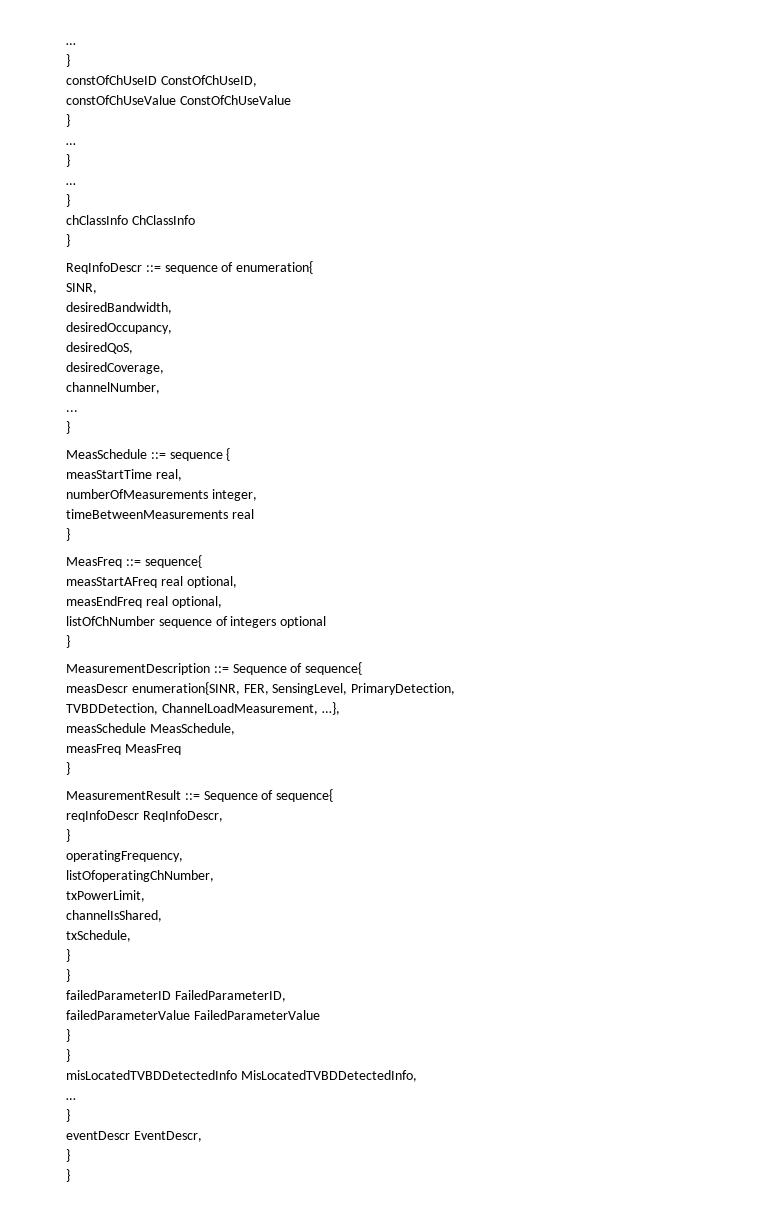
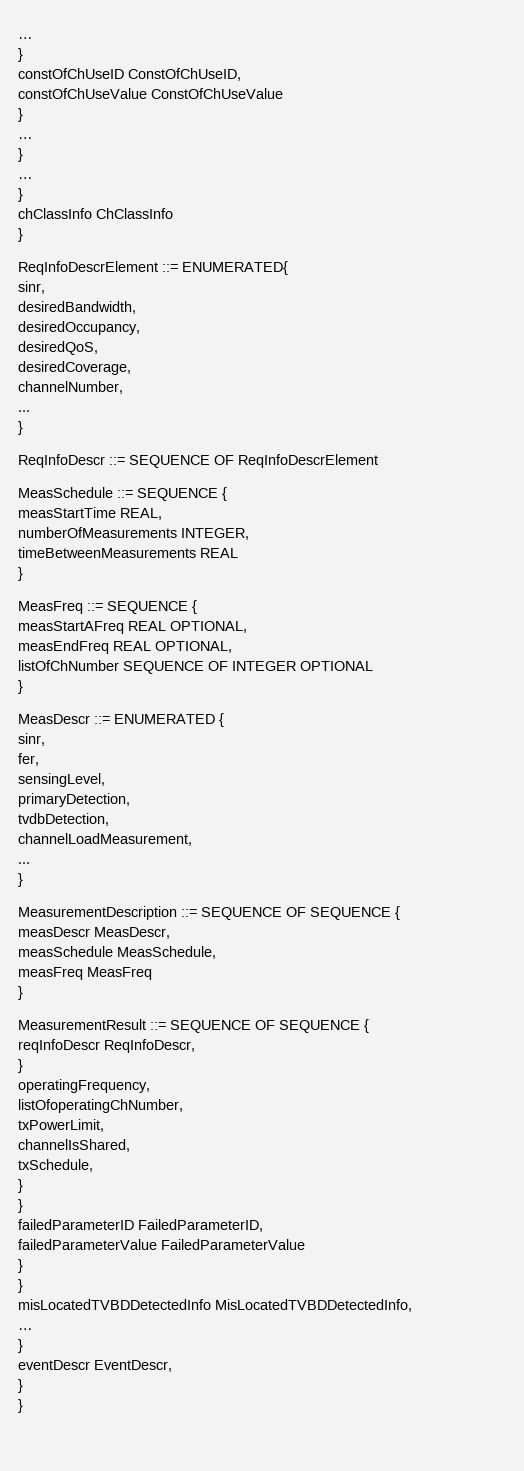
- ReqInfoDescr ::= sequence of enumeration{
- SINR,
+ ReqInfoDescrElement ::= ENUMERATED{
+ sinr,
+ ReqInfoDescr ::= SEQUENCE OF ReqInfoDescrElement
- MeasSchedule ::= sequence {
+ MeasSchedule ::= SEQUENCE {
- measStartTime real,
+ measStartTime REAL,
- numberOfMeasurements integer,
+ numberOfMeasurements INTEGER,
- timeBetweenMeasurements real
+ timeBetweenMeasurements REAL
- MeasFreq ::= sequence{
+ MeasFreq ::= SEQUENCE {
- measStartAFreq real optional,
+ measStartAFreq REAL OPTIONAL,
- measEndFreq real optional,
+ measEndFreq REAL OPTIONAL,
- listOfChNumber sequence of integers optional
+ listOfChNumber SEQUENCE OF INTEGER OPTIONAL
  }
- MeasurementDescription ::= Sequence of sequence{
- measDescr enumeration{SINR, FER, SensingLevel, PrimaryDetection,
- TVBDDetection, ChannelLoadMeasurement, …},
+ MeasDescr ::= ENUMERATED {
+ sinr,
+ fer,
+ sensingLevel,
+ primaryDetection,
+ tvdbDetection,
+ channelLoadMeasurement,
+ ...
+ }
+ MeasurementDescription ::= SEQUENCE OF SEQUENCE {
+ measDescr MeasDescr,
- MeasurementResult ::= Sequence of sequence{
+ MeasurementResult ::= SEQUENCE OF SEQUENCE {

